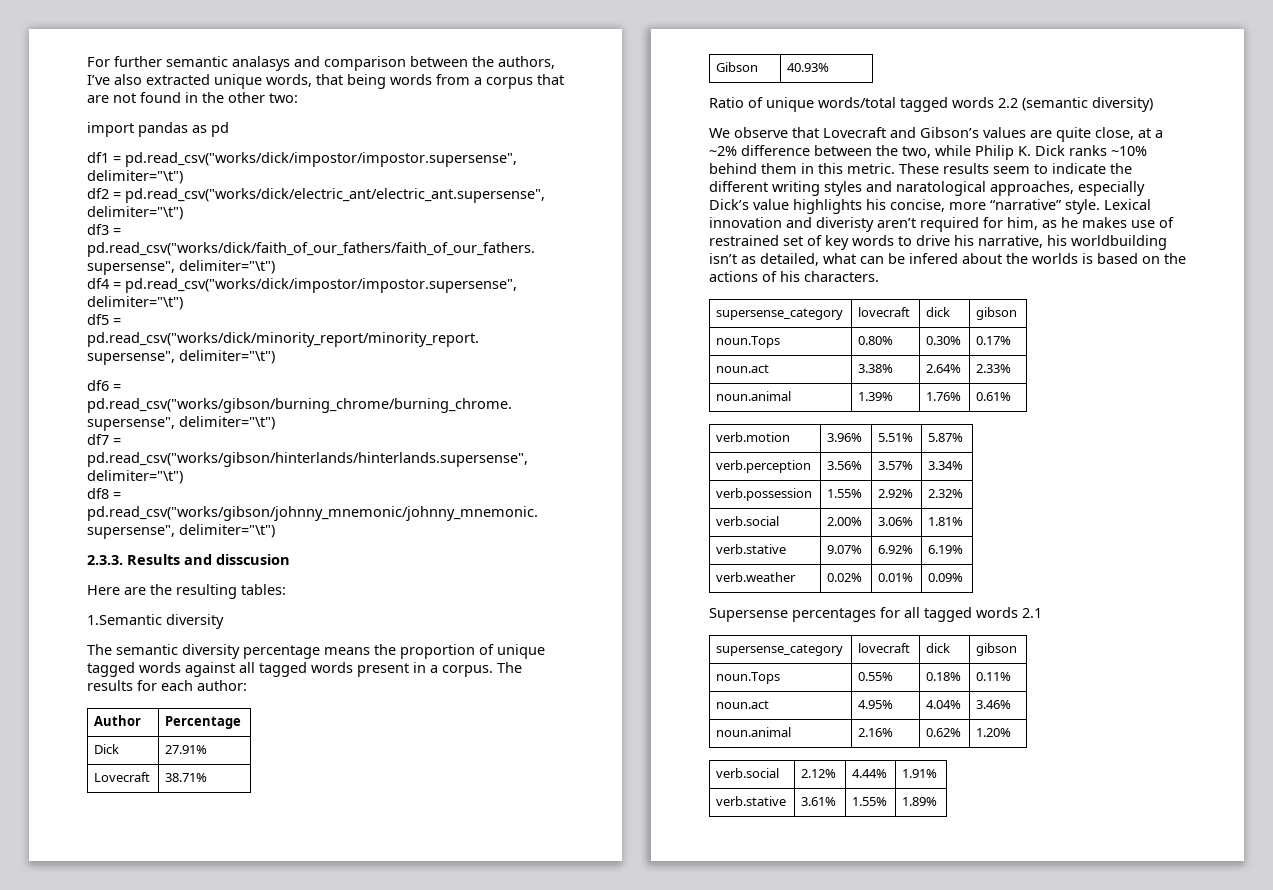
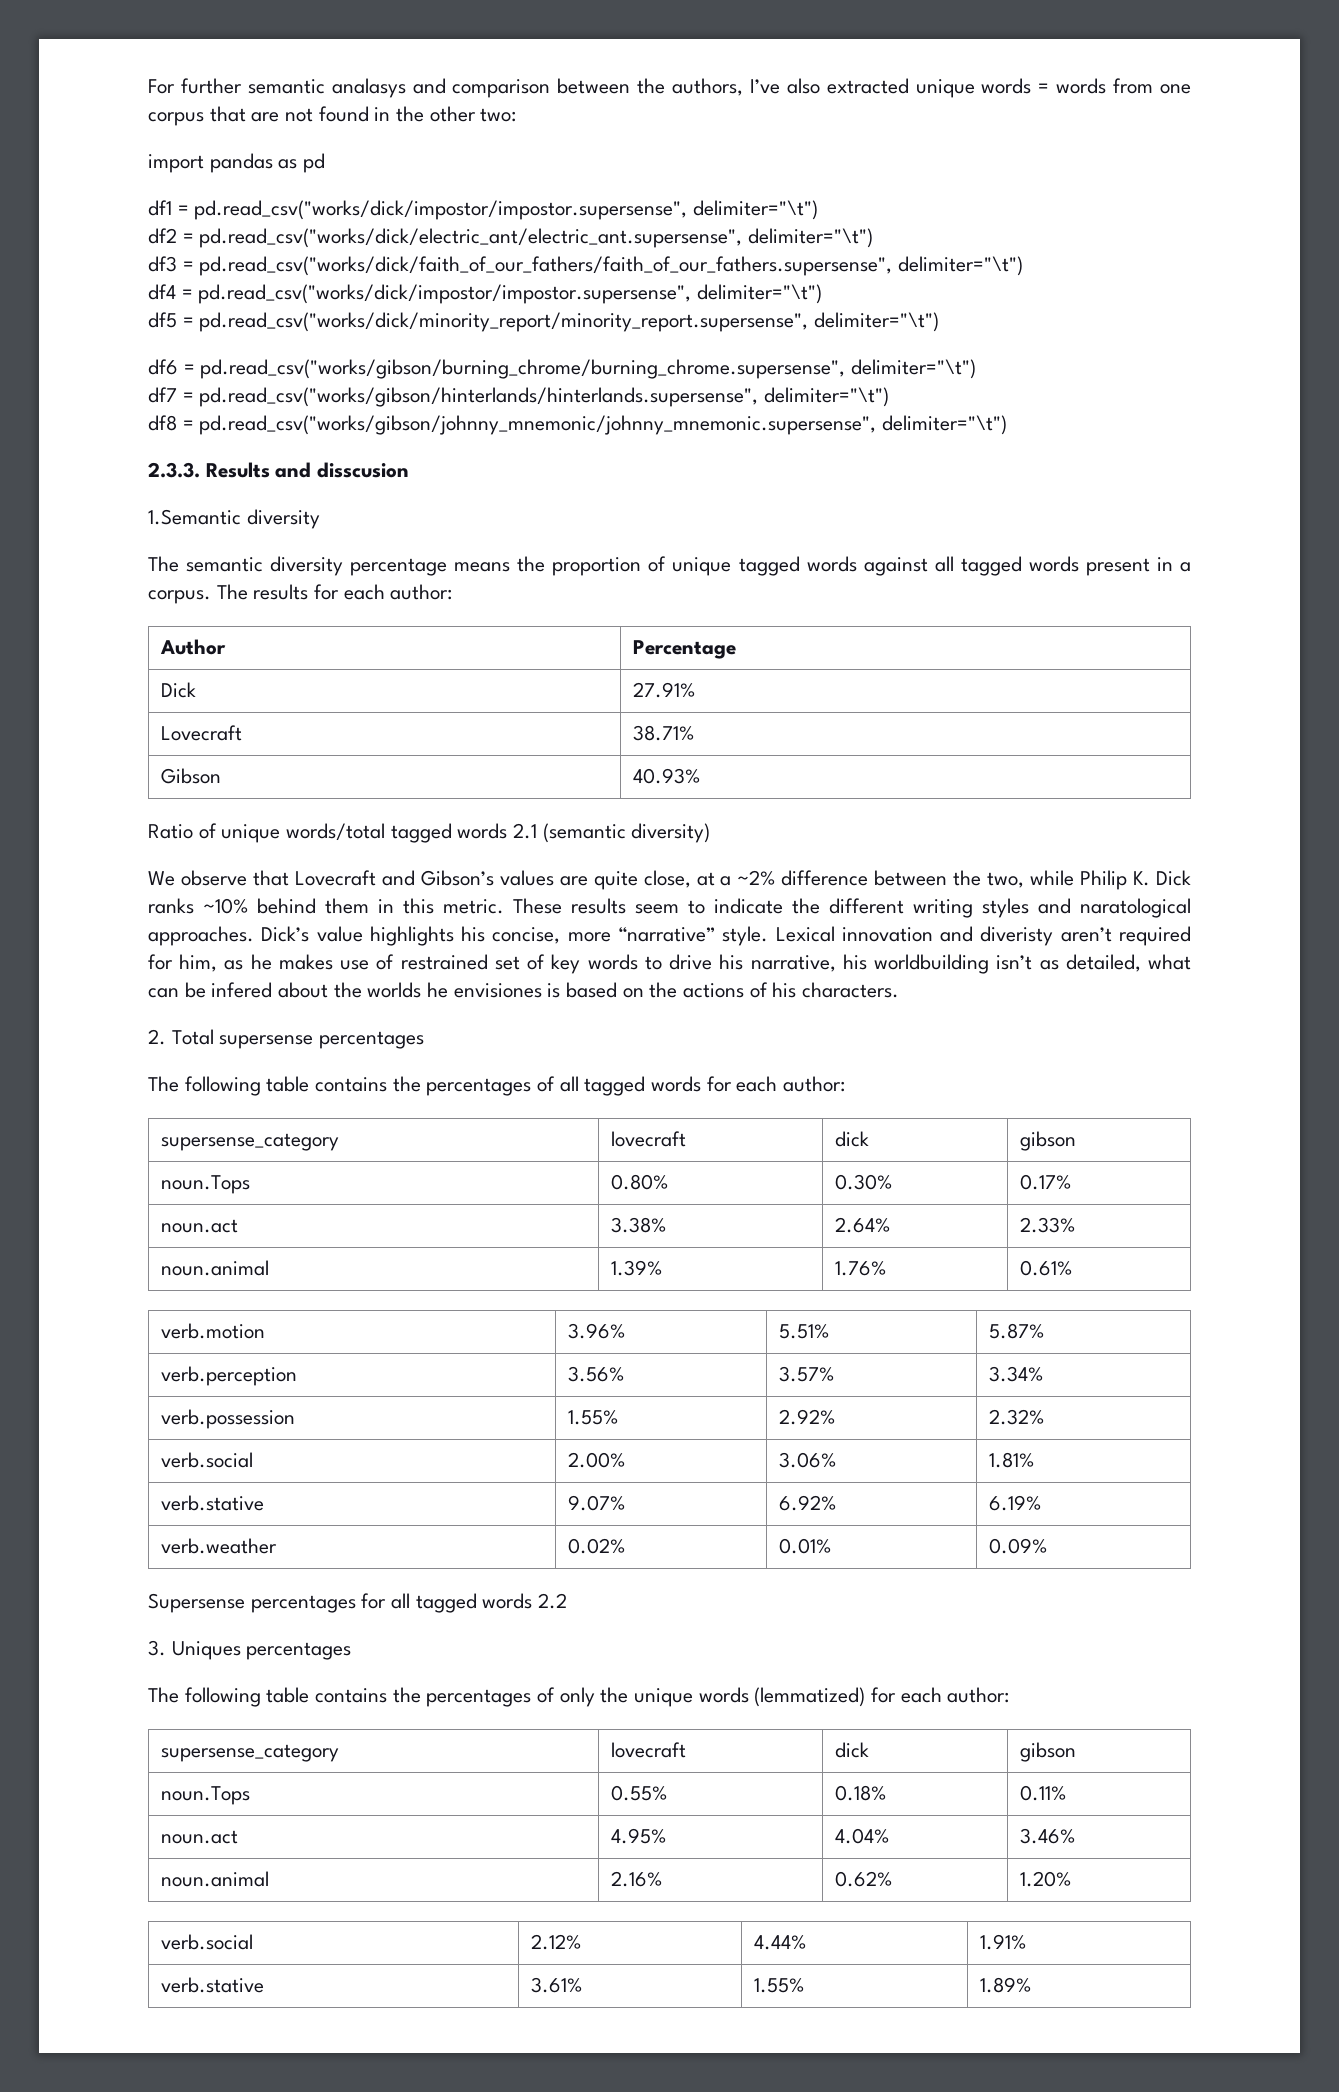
- For further semantic analasys and comparison between the authors, I’ve also extracted unique words, that being words from a corpus that are not found in the other two:
+ For further semantic analasys and comparison between the authors, I’ve also extracted unique words = words from one corpus that are not found in the other two:
- Here are the resulting tables:
- Ratio of unique words/total tagged words 2.2 (semantic diversity)
+ Ratio of unique words/total tagged words 2.1 (semantic diversity)
- These results seem to indicate the different writing styles and naratological approaches, especially Dick’s value highlights his concise, more “narrative” style.
+ These results seem to indicate the different writing styles and naratological approaches. Dick’s value highlights his concise, more “narrative” style.
- Lexical innovation and diveristy aren’t required for him, as he makes use of restrained set of key words to drive his narrative, his worldbuilding isn’t as detailed, what can be infered about the worlds is based on the actions of his characters.
+ Lexical innovation and diveristy aren’t required for him, as he makes use of restrained set of key words to drive his narrative, his worldbuilding isn’t as detailed, what can be infered about the worlds he envisiones is based on the actions of his characters.
+ 2. Total supersense percentages
+ The following table contains the percentages of all tagged words for each author:
- Supersense percentages for all tagged words 2.1
+ Supersense percentages for all tagged words 2.2
+ 3. Uniques percentages
+ The following table contains the percentages of only the unique words (lemmatized) for each author:

